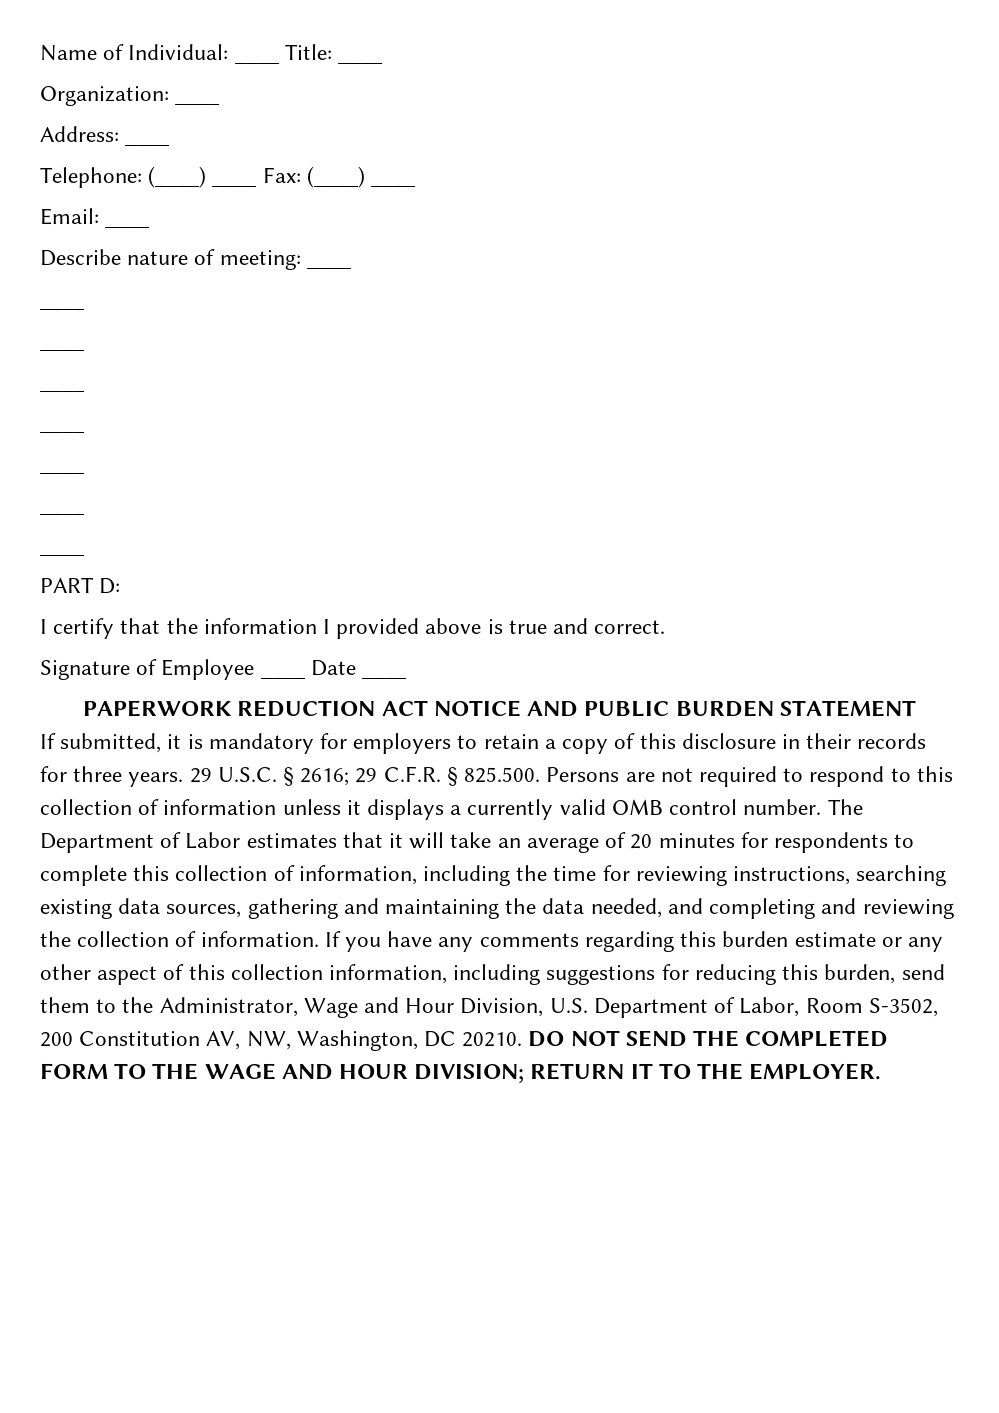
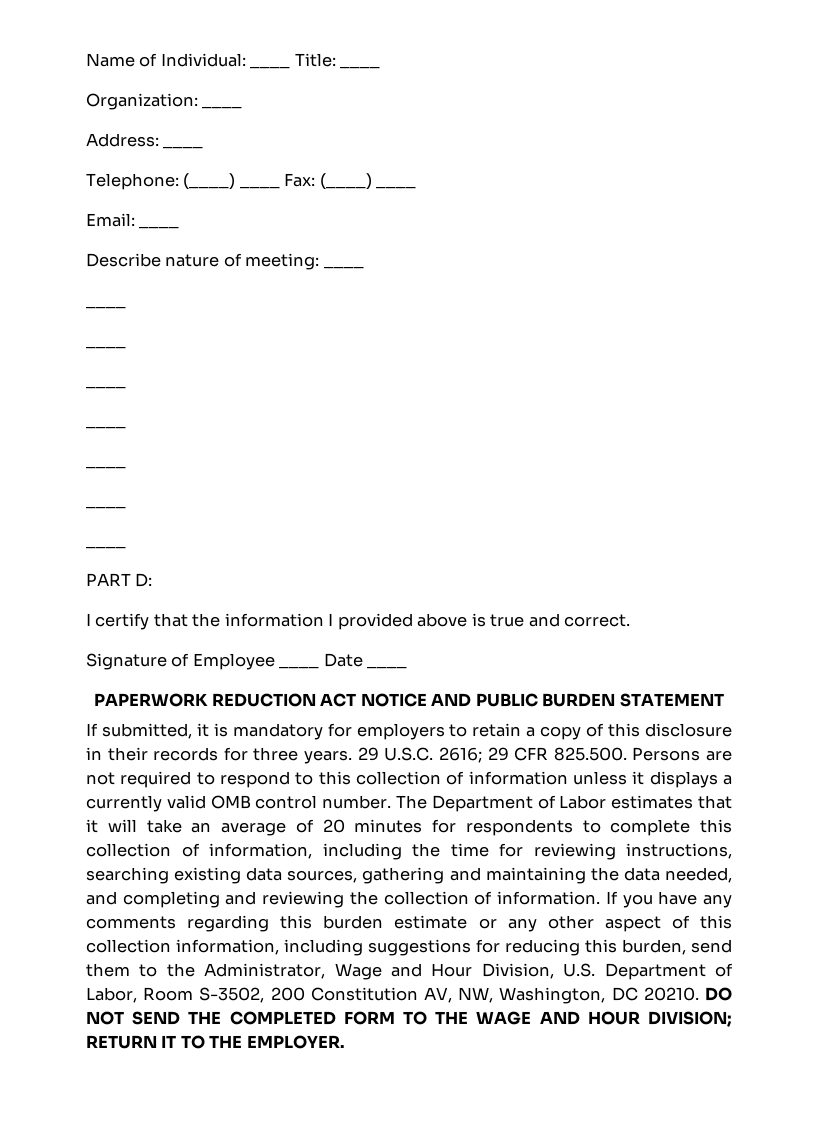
- 29 U.S.C. § 2616; 29 C.F.R. § 825.500. Persons are not required to respond to this collection of information unless it displays a currently valid OMB control number.
+ 29 U.S.C. 2616; 29 CFR 825.500. Persons are not required to respond to this collection of information unless it displays a currently valid OMB control number.

